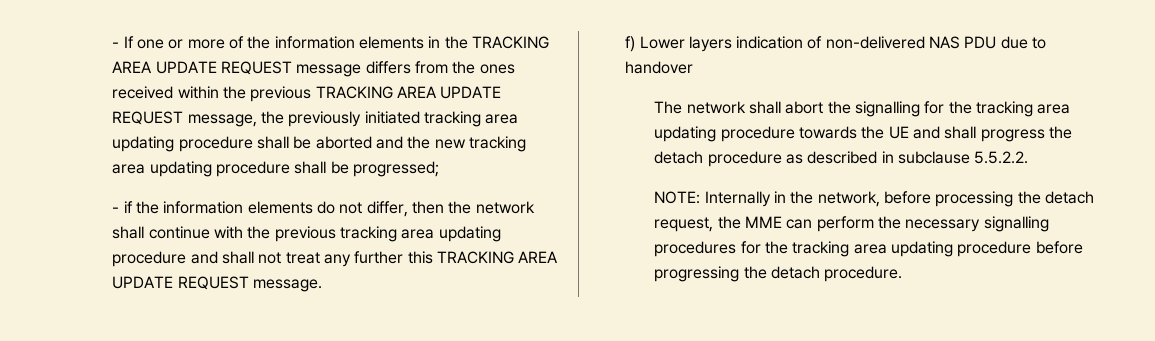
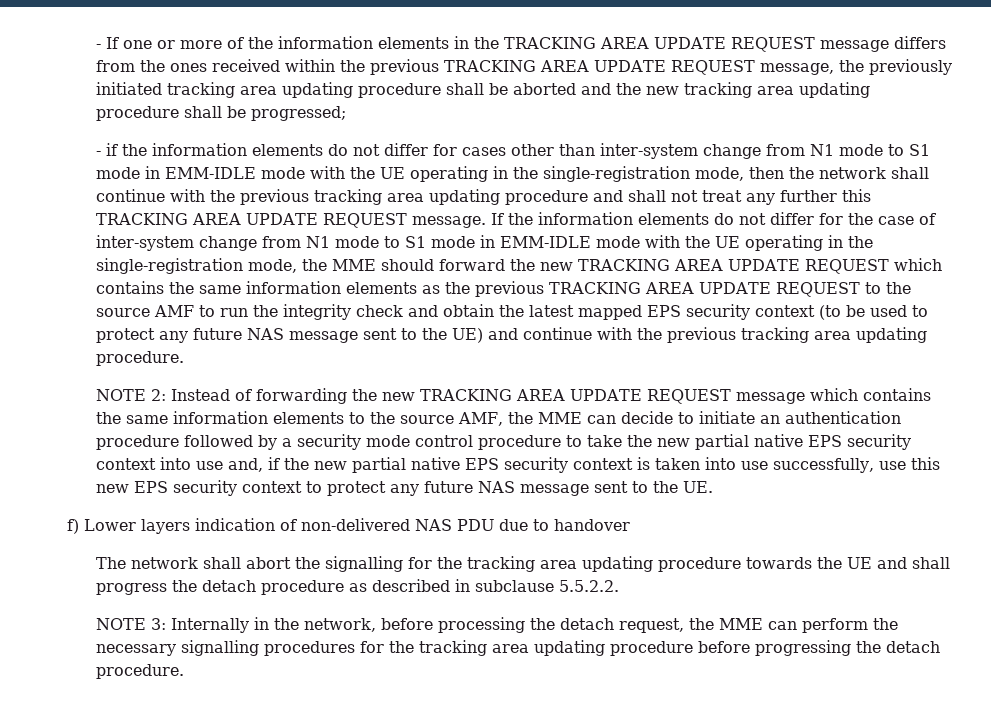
- - if the information elements do not differ, then the network shall continue with the previous tracking area updating procedure and shall not treat any further this TRACKING AREA UPDATE REQUEST message.
+ - if the information elements do not differ for cases other than inter-system change from N1 mode to S1 mode in EMM-IDLE mode with the UE operating in the single-registration mode, then the network shall continue with the previous tracking area updating procedure and shall not treat any further this TRACKING AREA UPDATE REQUEST message. If the information elements do not differ for the case of inter-system change from N1 mode to S1 mode in EMM-IDLE mode with the UE operating in the single-registration mode, the MME should forward the new TRACKING AREA UPDATE REQUEST which contains the same information elements as the previous TRACKING AREA UPDATE REQUEST to the source AMF to run the integrity check and obtain the latest mapped EPS security context (to be used to protect any future NAS message sent to the UE) and continue with the previous tracking area updating procedure.
+ NOTE 2: Instead of forwarding the new TRACKING AREA UPDATE REQUEST message which contains the same information elements to the source AMF, the MME can decide to initiate an authentication procedure followed by a security mode control procedure to take the new partial native EPS security context into use and, if the new partial native EPS security context is taken into use successfully, use this new EPS security context to protect any future NAS message sent to the UE.
- NOTE: Internally in the network, before processing the detach request, the MME can perform the necessary signalling procedures for the tracking area updating procedure before progressing the detach procedure.
+ NOTE 3: Internally in the network, before processing the detach request, the MME can perform the necessary signalling procedures for the tracking area updating procedure before progressing the detach procedure.

